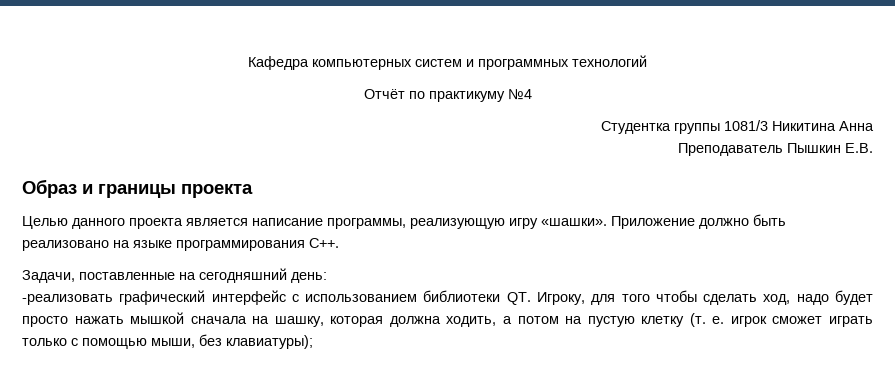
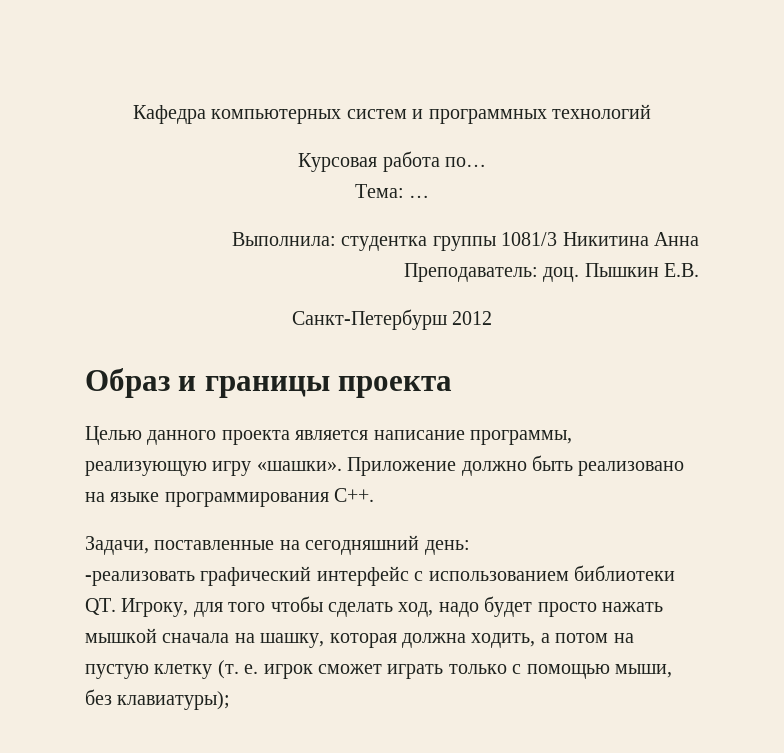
- Отчёт по практикуму №4
- Студентка группы 1081/3 Никитина Анна
+ Курсовая работа по…
+ Тема: …
+ Выполнила: студентка группы 1081/3 Никитина Анна
- Преподаватель Пышкин Е.В.
+ Преподаватель: доц. Пышкин Е.В.
+ Санкт-Петербурш 2012

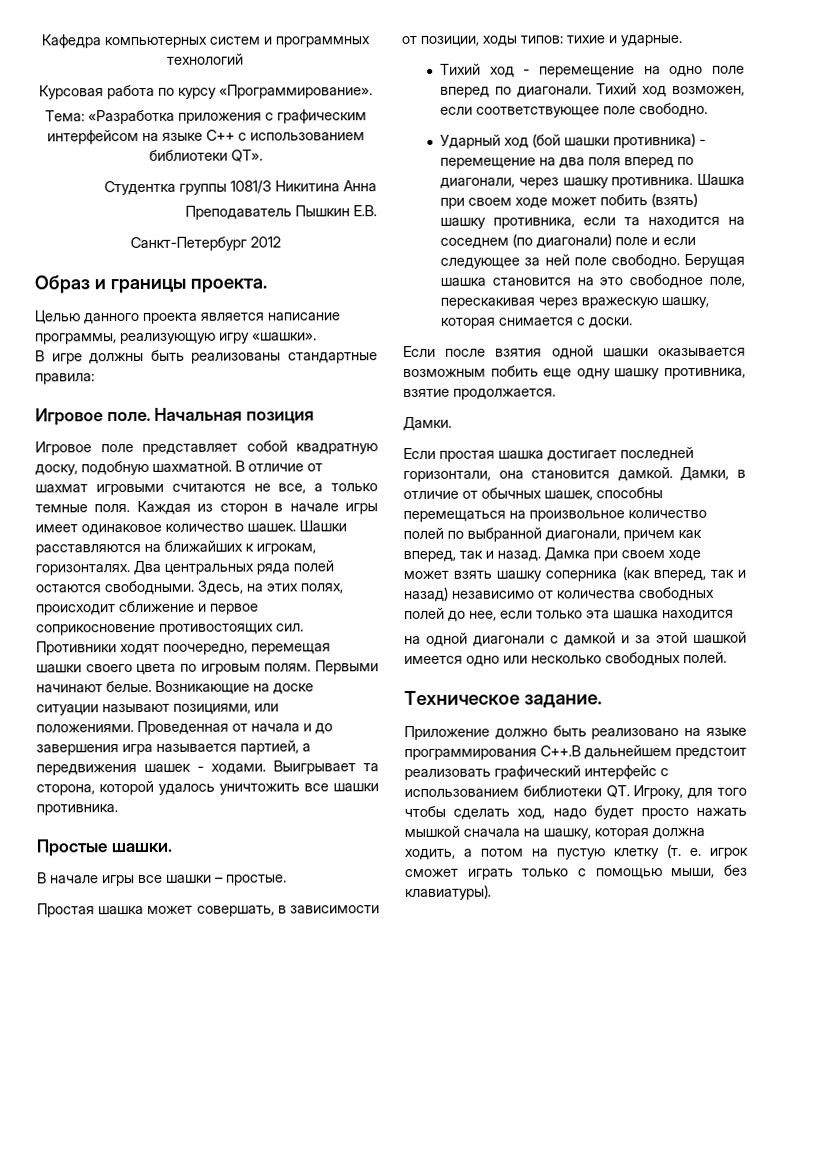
- Курсовая работа по…
- Тема: …
- Выполнила: студентка группы 1081/3 Никитина Анна
+ Курсовая работа по курсу «Программирование».
+ Тема: «Разработка приложения с графическим интерфейсом на языке C++ с использованием библиотеки QT».
+ Студентка группы 1081/3 Никитина Анна
- Преподаватель: доц. Пышкин Е.В.
+ Преподаватель Пышкин Е.В.
- Санкт-Петербурш 2012
+ Санкт-Петербург 2012
- Образ и границы проекта
+ Образ и границы проекта.
- Целью данного проекта является написание программы, реализующую игру «шашки». Приложение должно быть реализовано на языке программирования C++.
- Задачи, поставленные на сегодняшний день:
- -реализовать графический интерфейс с использованием библиотеки QT. Игроку, для того чтобы сделать ход, надо будет просто нажать мышкой сначала на шашку, которая должна ходить, а потом на пустую клетку (т. е. игрок сможет играть только с помощью мыши, без клавиатуры);
+ Целью данного проекта является написание программы, реализующую игру «шашки».
+ В игре должны быть реализованы стандартные правила:
+ Игровое поле. Начальная позиция
+ Игровое поле представляет собой квадратную доску, подобную шахматной. В отличие от шахмат игровыми считаются не все, а только темные поля. Каждая из сторон в начале игры имеет одинаковое количество шашек. Шашки расставляются на ближайших к игрокам, горизонталях. Два центральных ряда полей остаются свободными. Здесь, на этих полях, происходит сближение и первое соприкосновение противостоящих сил. Противники ходят поочередно, перемещая шашки своего цвета по игровым полям. Первыми начинают белые. Возникающие на доске ситуации называют позициями, или положениями. Проведенная от начала и до завершения игра называется партией, а передвижения шашек - ходами. Выигрывает та сторона, которой удалось уничтожить все шашки противника.
+ Простые шашки.
+ В начале игры все шашки – простые.
+ Простая шашка может совершать, в зависимости от позиции, ходы типов: тихие и ударные.
+ Тихий ход - перемещение на одно поле вперед по диагонали. Тихий ход возможен, если соответствующее поле свободно.
+ Ударный ход (бой шашки противника) - перемещение на два поля вперед по диагонали, через шашку противника. Шашка при своем ходе может побить (взять) шашку противника, если та находится на соседнем (по диагонали) поле и если следующее за ней поле свободно. Берущая шашка становится на это свободное поле, перескакивая через вражескую шашку, которая снимается с доски.
+ Если после взятия одной шашки оказывается возможным побить еще одну шашку противника, взятие продолжается.
+ Дамки.
+ Если простая шашка достигает последней горизонтали, она становится дамкой. Дамки, в отличие от обычных шашек, способны перемещаться на произвольное количество полей по выбранной диагонали, причем как вперед, так и назад. Дамка при своем ходе может взять шашку соперника (как вперед, так и назад) независимо от количества свободных полей до нее, если только эта шашка находится
+ на одной диагонали с дамкой и за этой шашкой имеется одно или несколько свободных полей.
+ Техническое задание.
+ Приложение должно быть реализовано на языке программирования C++.В дальнейшем предстоит реализовать графический интерфейс с использованием библиотеки QT. Игроку, для того чтобы сделать ход, надо будет просто нажать мышкой сначала на шашку, которая должна ходить, а потом на пустую клетку (т. е. игрок сможет играть только с помощью мыши, без клавиатуры).

